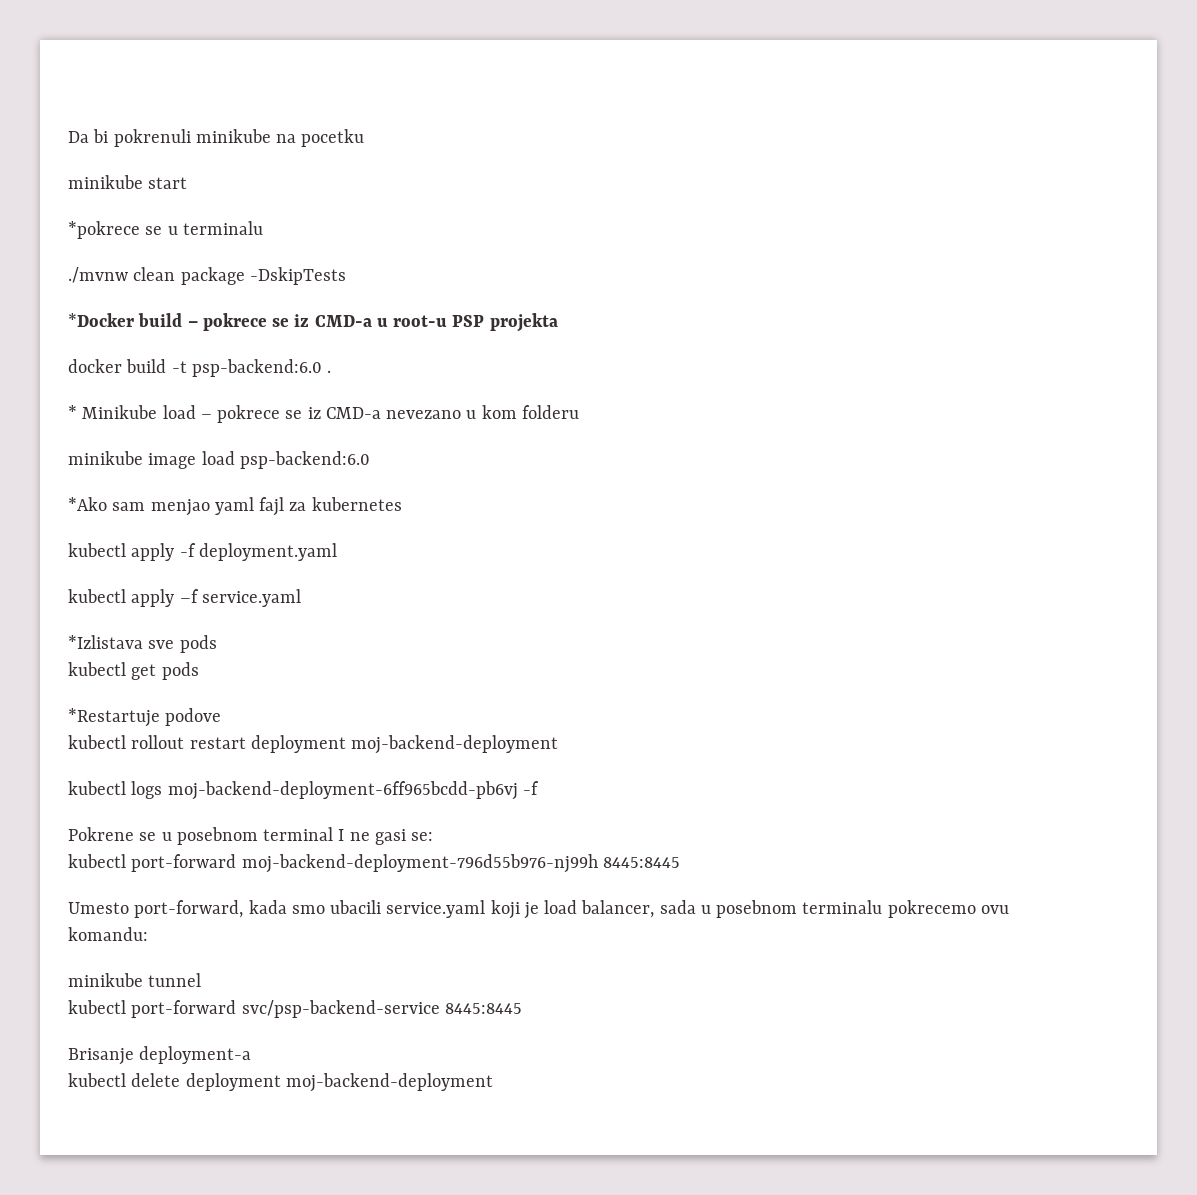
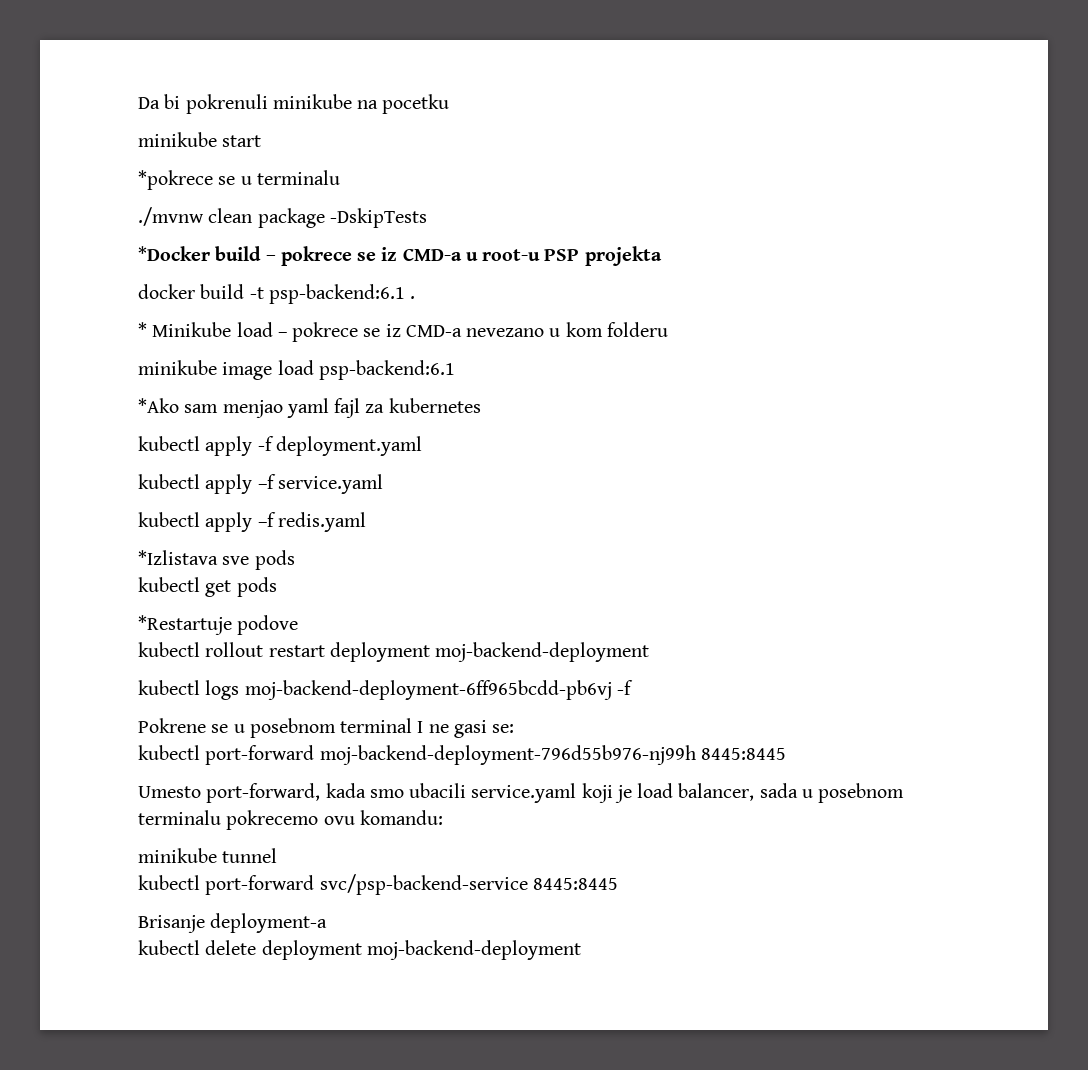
- docker build -t psp-backend:6.0 .
+ docker build -t psp-backend:6.1 .
- minikube image load psp-backend:6.0
+ minikube image load psp-backend:6.1
+ kubectl apply –f redis.yaml

